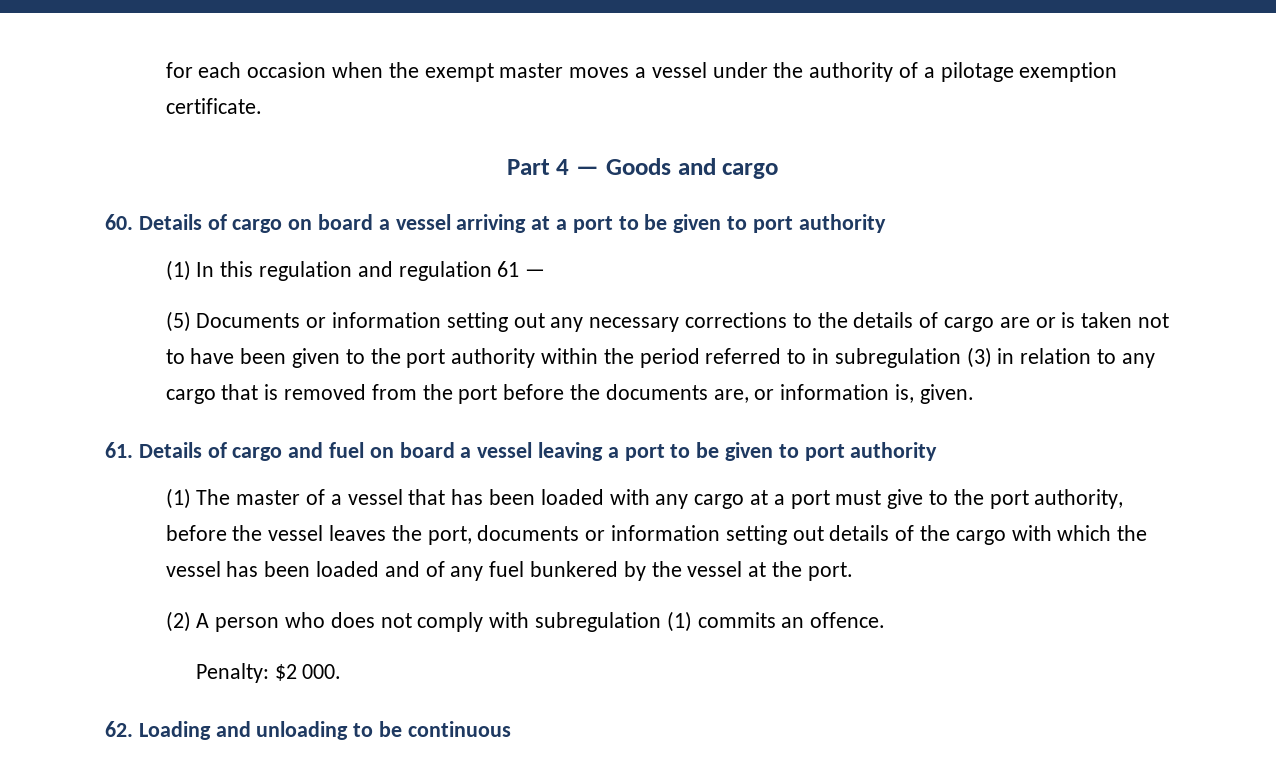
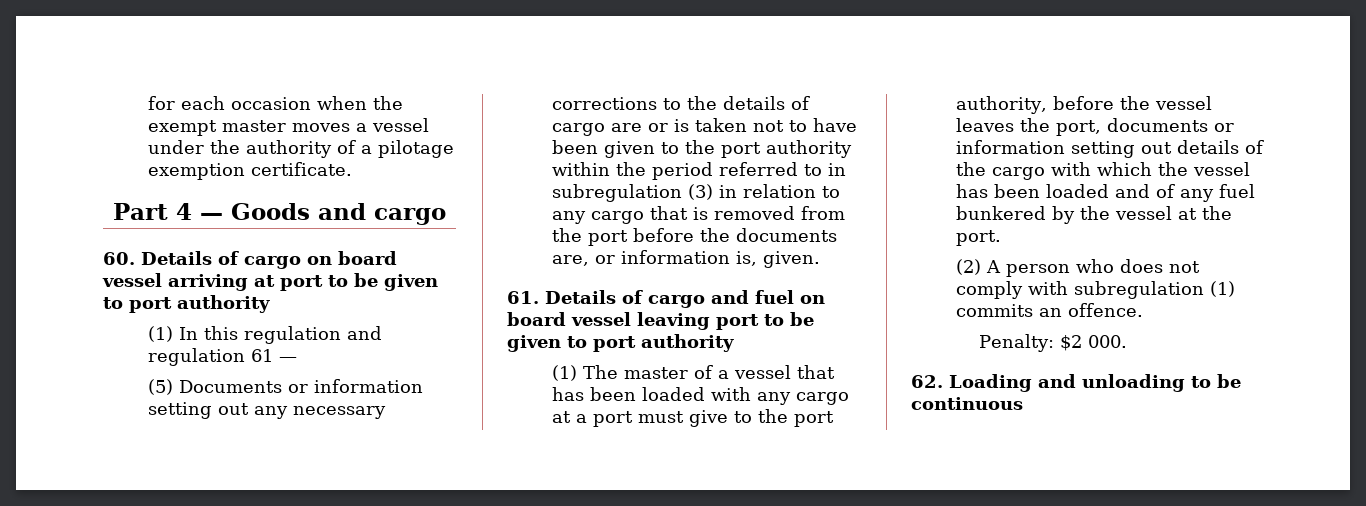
- 60. Details of cargo on board a vessel arriving at a port to be given to port authority
+ 60. Details of cargo on board vessel arriving at port to be given to port authority
- 61. Details of cargo and fuel on board a vessel leaving a port to be given to port authority
+ 61. Details of cargo and fuel on board vessel leaving port to be given to port authority

